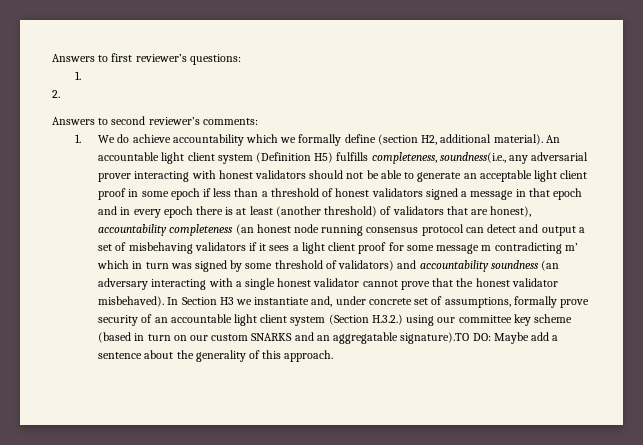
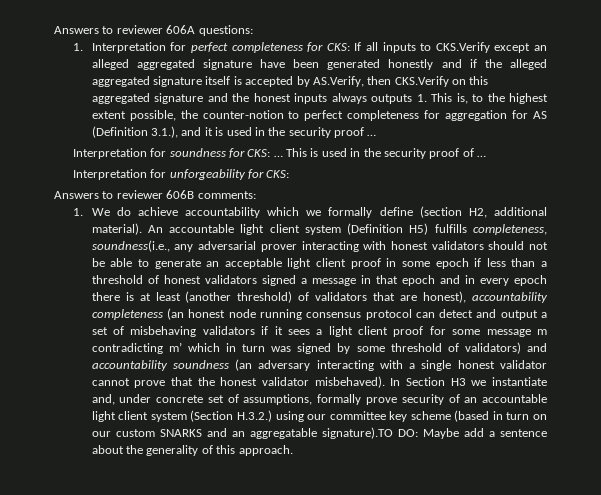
- Answers to first reviewer’s questions:
- 1.
- 2.
- Answers to second reviewer’s comments:
+ Answers to reviewer 606A questions:
+ 1. Interpretation for perfect completeness for CKS: If all inputs to CKS.Verify except an alleged aggregated signature have been generated honestly and if the alleged aggregated signature itself is accepted by AS.Verify, then CKS.Verify on this aggregated signature and the honest inputs always outputs 1. This is, to the highest extent possible, the counter-notion to perfect completeness for aggregation for AS (Definition 3.1.), and it is used in the security proof …
+ Interpretation for soundness for CKS: … This is used in the security proof of …
+ Interpretation for unforgeability for CKS:
+ Answers to reviewer 606B comments:

